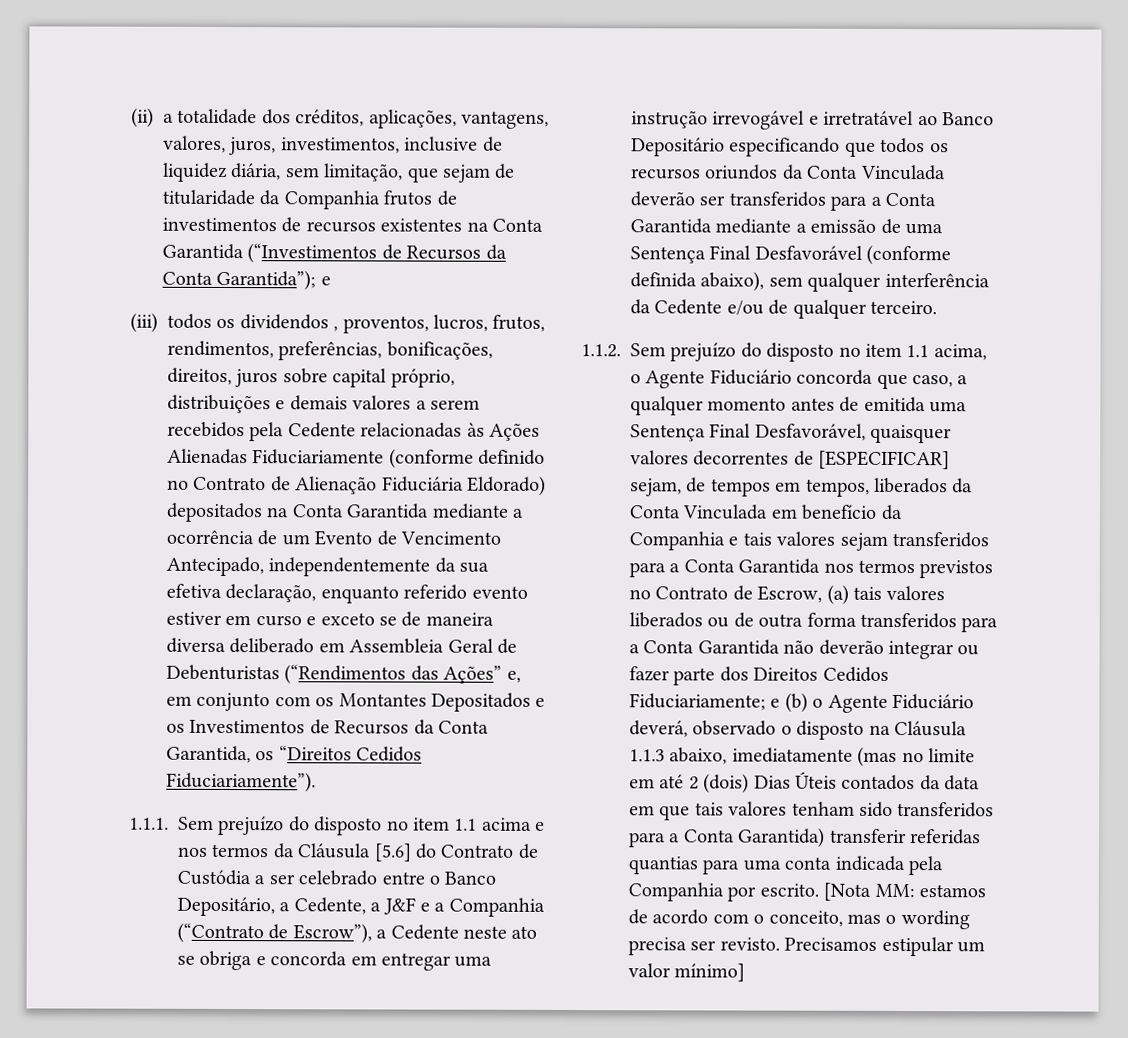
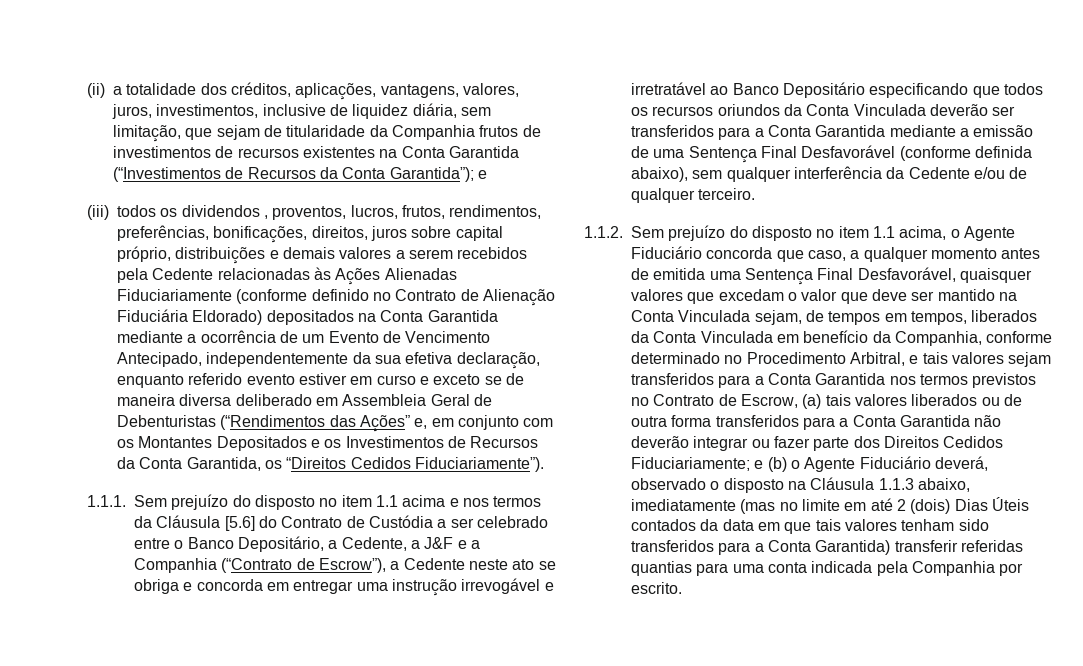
- 1.1.2. Sem prejuízo do disposto no item 1.1 acima, o Agente Fiduciário concorda que caso, a qualquer momento antes de emitida uma Sentença Final Desfavorável, quaisquer valores decorrentes de [ESPECIFICAR] sejam, de tempos em tempos, liberados da Conta Vinculada em benefício da Companhia e tais valores sejam transferidos para a Conta Garantida nos termos previstos no Contrato de Escrow, (a) tais valores liberados ou de outra forma transferidos para a Conta Garantida não deverão integrar ou fazer parte dos Direitos Cedidos Fiduciariamente;
+ 1.1.2. Sem prejuízo do disposto no item 1.1 acima, o Agente Fiduciário concorda que caso, a qualquer momento antes de emitida uma Sentença Final Desfavorável, quaisquer valores que excedam o valor que deve ser mantido na Conta Vinculada sejam, de tempos em tempos, liberados da Conta Vinculada em benefício da Companhia, conforme determinado no Procedimento Arbitral, e tais valores sejam transferidos para a Conta Garantida nos termos previstos no Contrato de Escrow, (a) tais valores liberados ou de outra forma transferidos para a Conta Garantida não deverão integrar ou fazer parte dos Direitos Cedidos Fiduciariamente;
- [Nota MM: estamos de acordo com o conceito, mas o wording precisa ser revisto. Precisamos estipular um valor mínimo]

